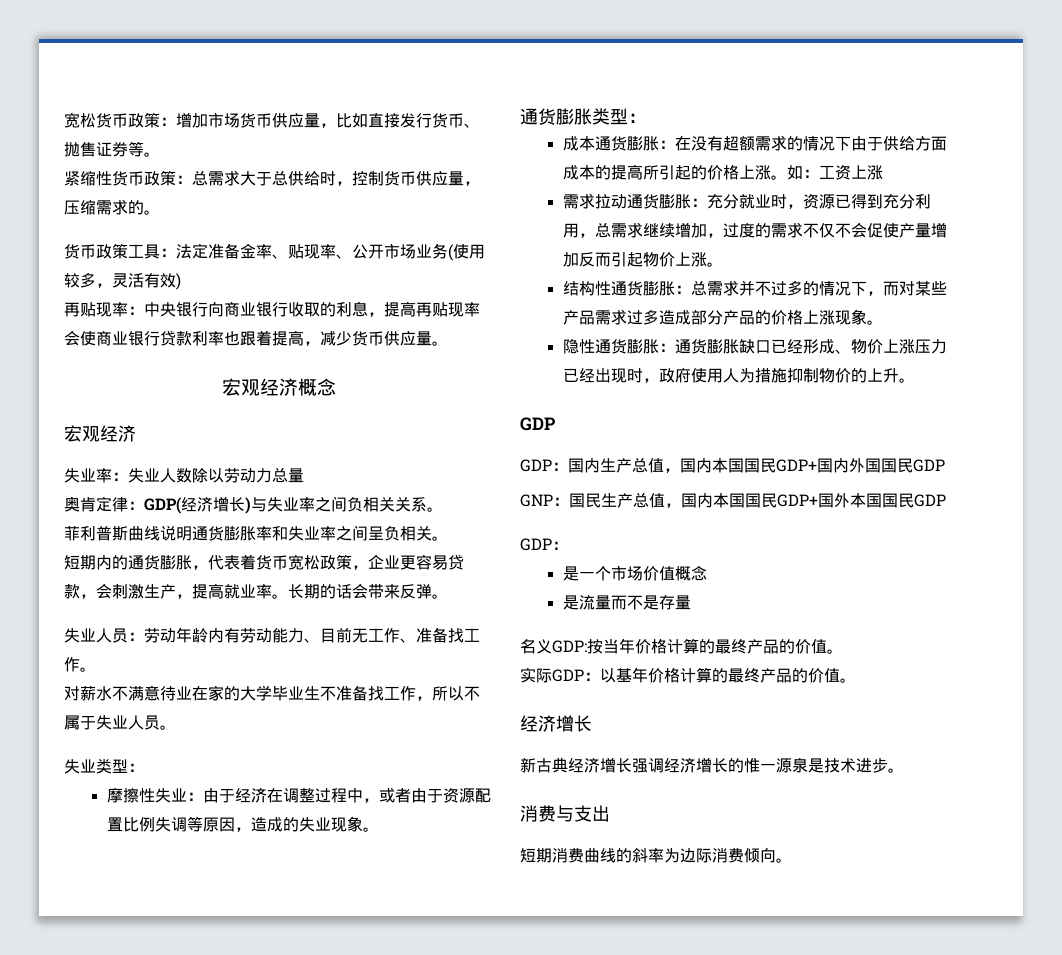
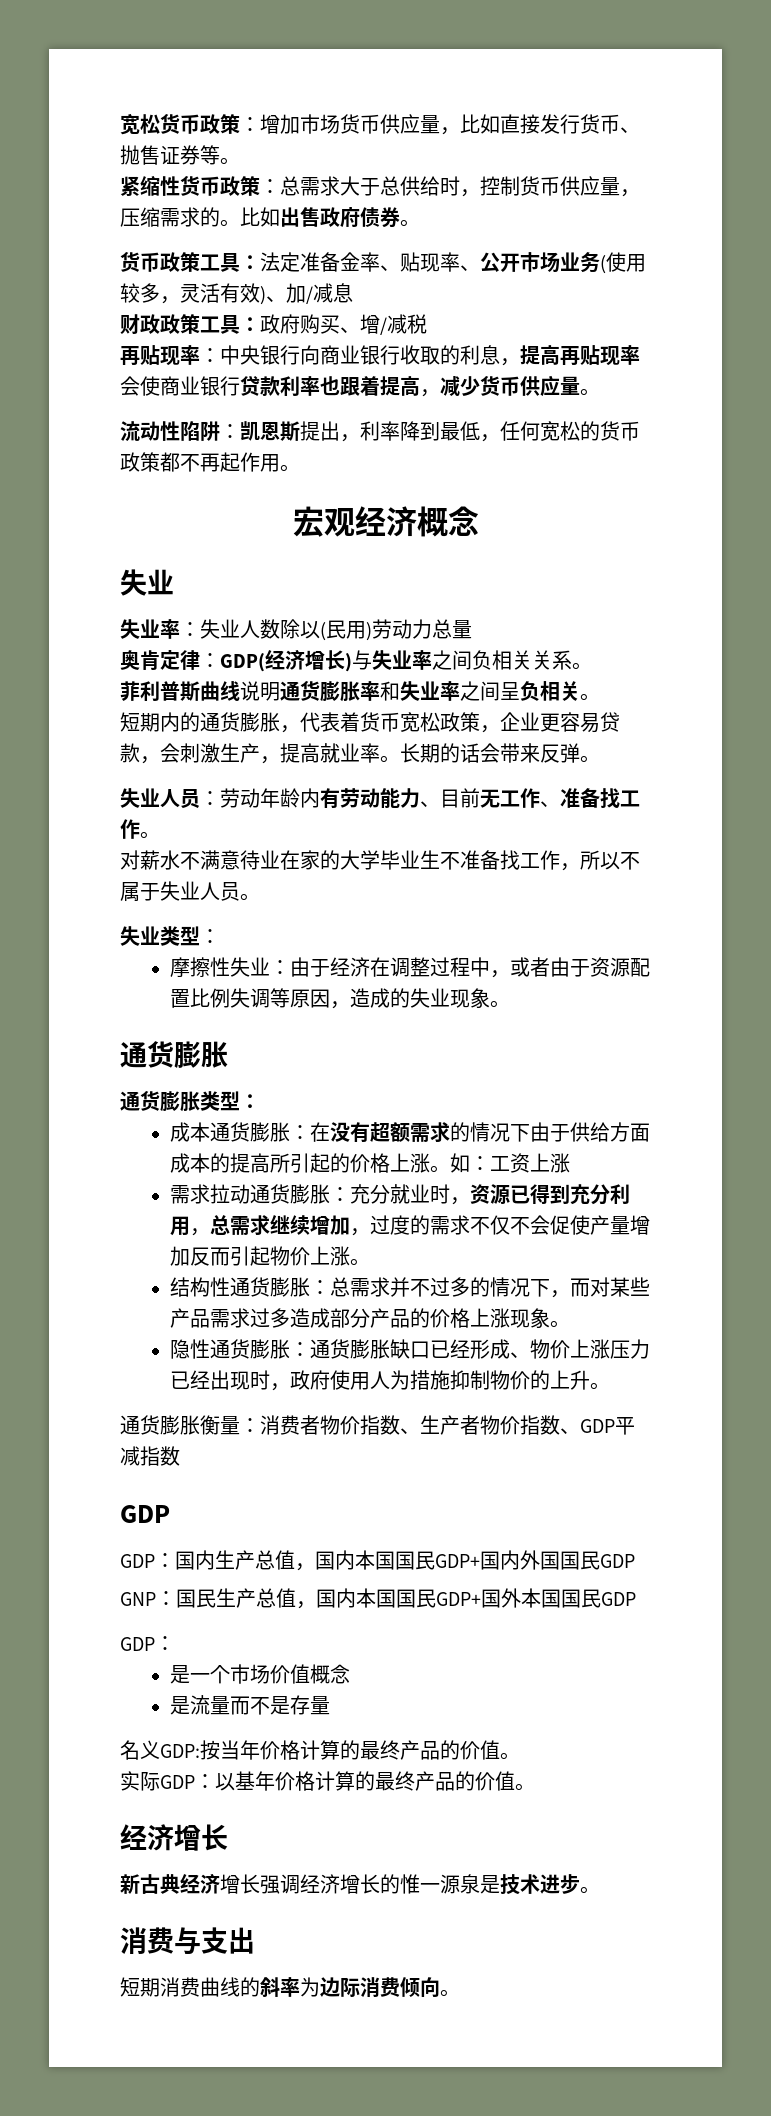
+ 比如出售政府债券。
- 货币政策工具：法定准备金率、贴现率、公开市场业务(使用较多，灵活有效)
+ 货币政策工具：法定准备金率、贴现率、公开市场业务(使用较多，灵活有效)、加/减息
+ 财政政策工具：政府购买、增/减税
+ 流动性陷阱：凯恩斯提出，利率降到最低，任何宽松的货币政策都不再起作用。
  宏观经济概念
- 宏观经济
+ 失业
- 失业率：失业人数除以劳动力总量
+ 失业率：失业人数除以(民用)劳动力总量
  摩擦性失业：由于经济在调整过程中，或者由于资源配置比例失调等原因，造成的失业现象。
+ 通货膨胀
+ 通货膨胀衡量：消费者物价指数、生产者物价指数、GDP平减指数

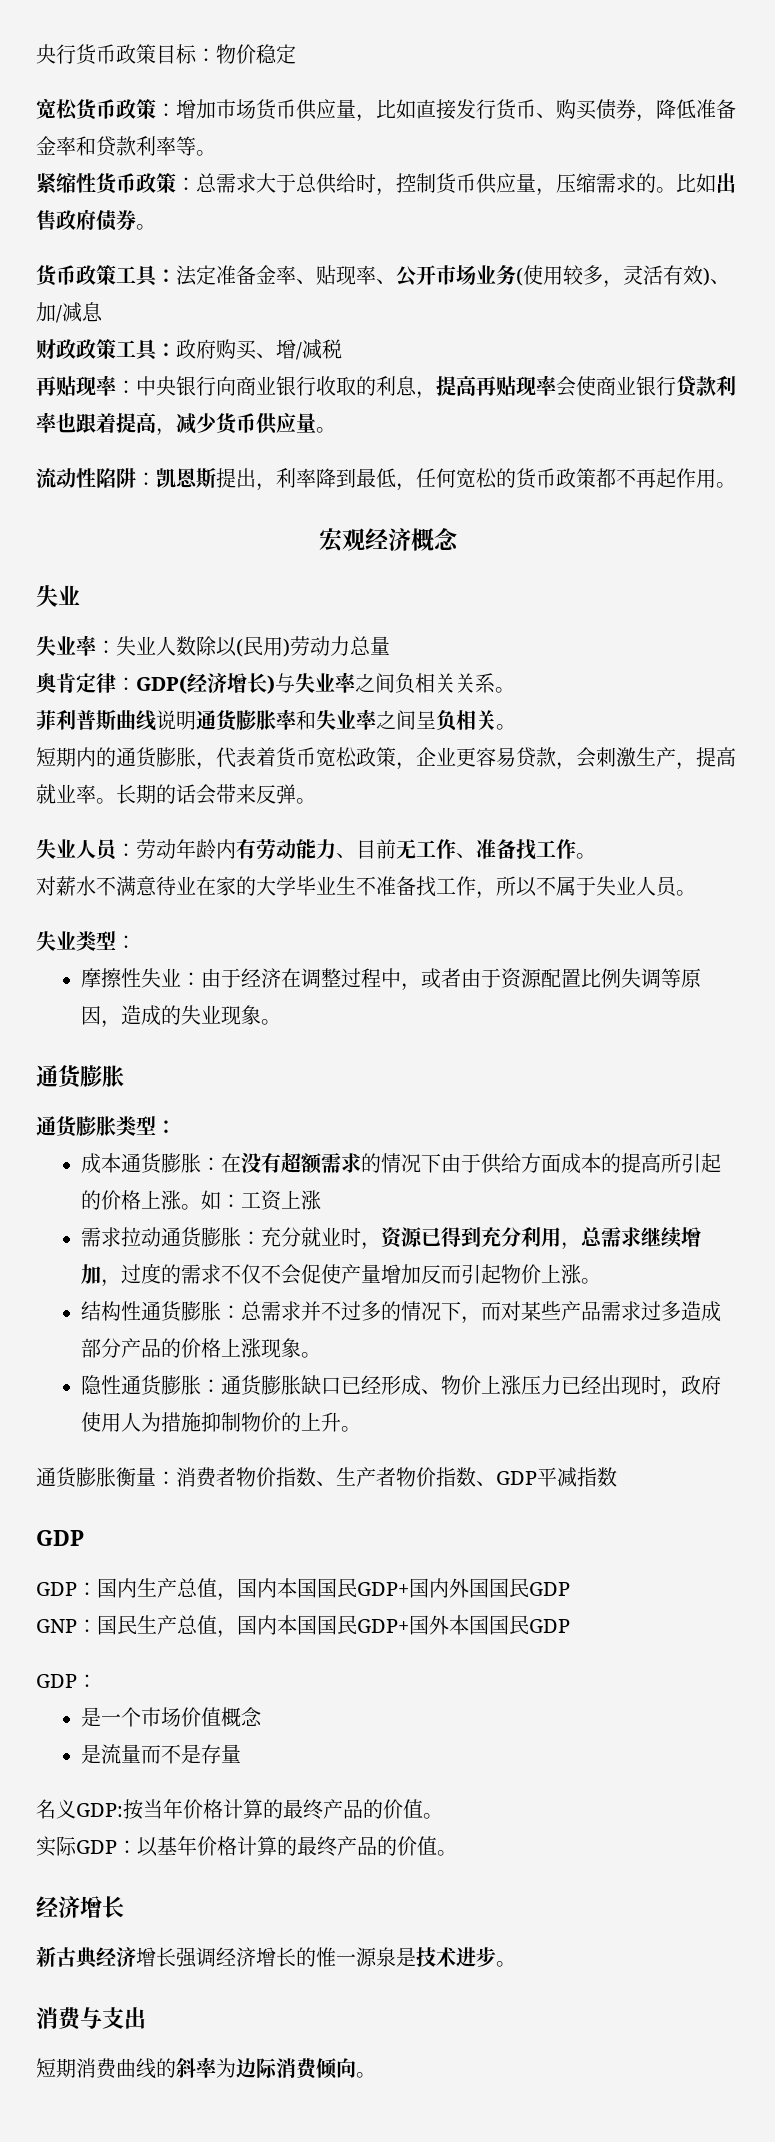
+ 央行货币政策目标：物价稳定
- 宽松货币政策：增加市场货币供应量，比如直接发行货币、抛售证券等。
+ 宽松货币政策：增加市场货币供应量，比如直接发行货币、购买债券，降低准备金率和贷款利率等。

